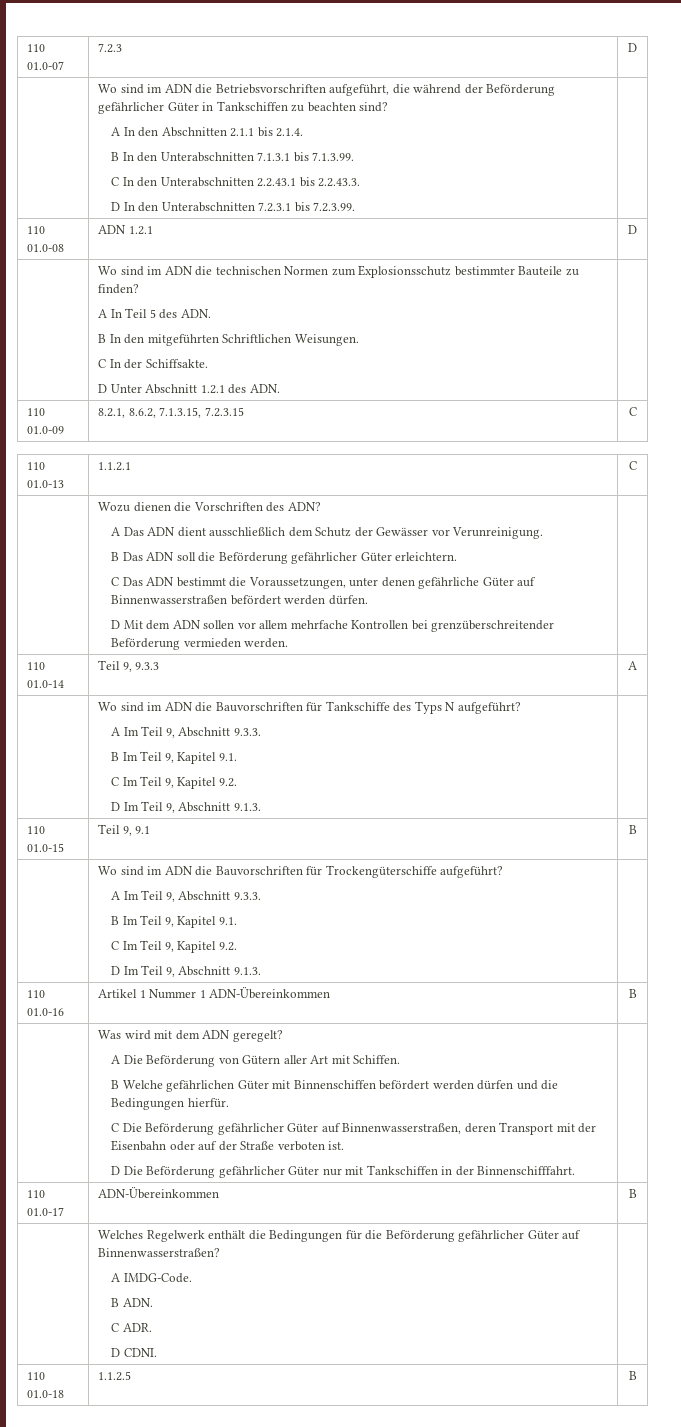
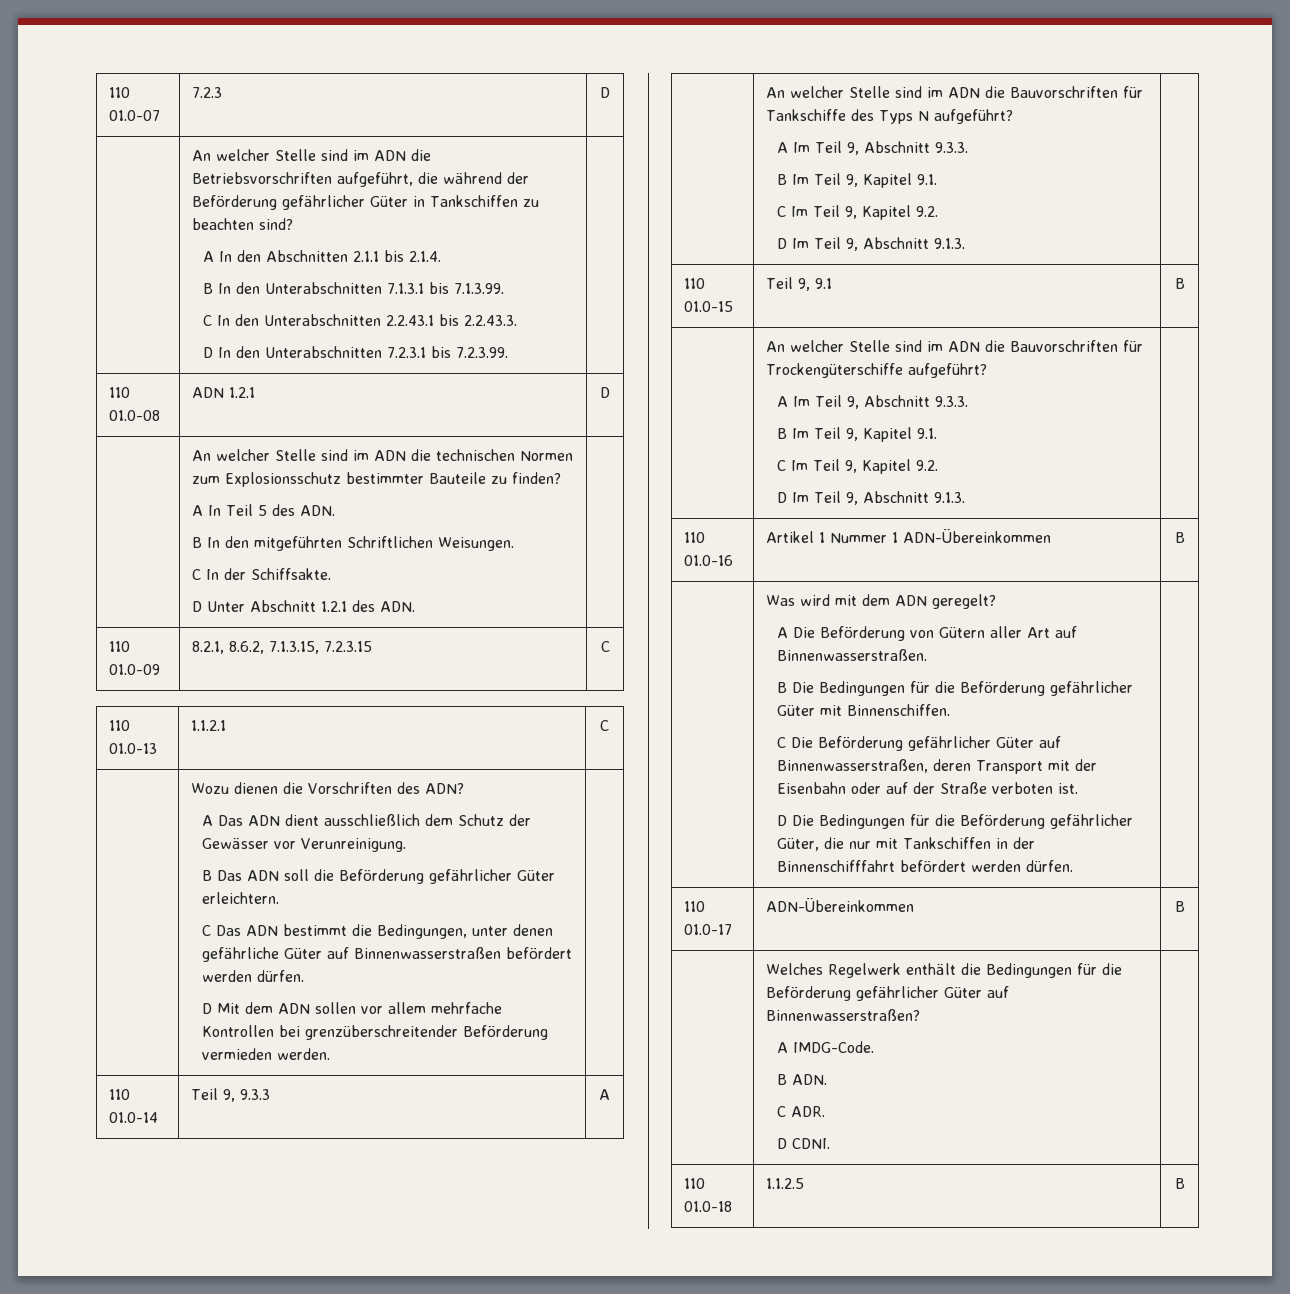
- Wo sind im ADN die Betriebsvorschriften aufgeführt, die während der Beförderung gefährlicher Güter in Tankschiffen zu beachten sind?
+ An welcher Stelle sind im ADN die Betriebsvorschriften aufgeführt, die während der Beförderung gefährlicher Güter in Tankschiffen zu beachten sind?
- | Wo sind im ADN die technischen Normen zum Explosionsschutz bestimmter Bauteile zu finden?
+ | An welcher Stelle sind im ADN die technischen Normen zum Explosionsschutz bestimmter Bauteile zu finden?
- C Das ADN bestimmt die Voraussetzungen, unter denen gefährliche Güter auf Binnenwasserstraßen befördert werden dürfen.
+ C Das ADN bestimmt die Bedingungen, unter denen gefährliche Güter auf Binnenwasserstraßen befördert werden dürfen.
- | Wo sind im ADN die Bauvorschriften für Tankschiffe des Typs N aufgeführt?
+ | An welcher Stelle sind im ADN die Bauvorschriften für Tankschiffe des Typs N aufgeführt?
- | Wo sind im ADN die Bauvorschriften für Trockengüterschiffe aufgeführt?
+ | An welcher Stelle sind im ADN die Bauvorschriften für Trockengüterschiffe aufgeführt?
- A Die Beförderung von Gütern aller Art mit Schiffen.
- B Welche gefährlichen Güter mit Binnenschiffen befördert werden dürfen und die Bedingungen hierfür.
+ A Die Beförderung von Gütern aller Art auf Binnenwasserstraßen.
+ B Die Bedingungen für die Beförderung gefährlicher Güter mit Binnenschiffen.
- D Die Beförderung gefährlicher Güter nur mit Tankschiffen in der Binnenschifffahrt.
+ D Die Bedingungen für die Beförderung gefährlicher Güter, die nur mit Tankschiffen in der Binnenschifffahrt befördert werden dürfen.

